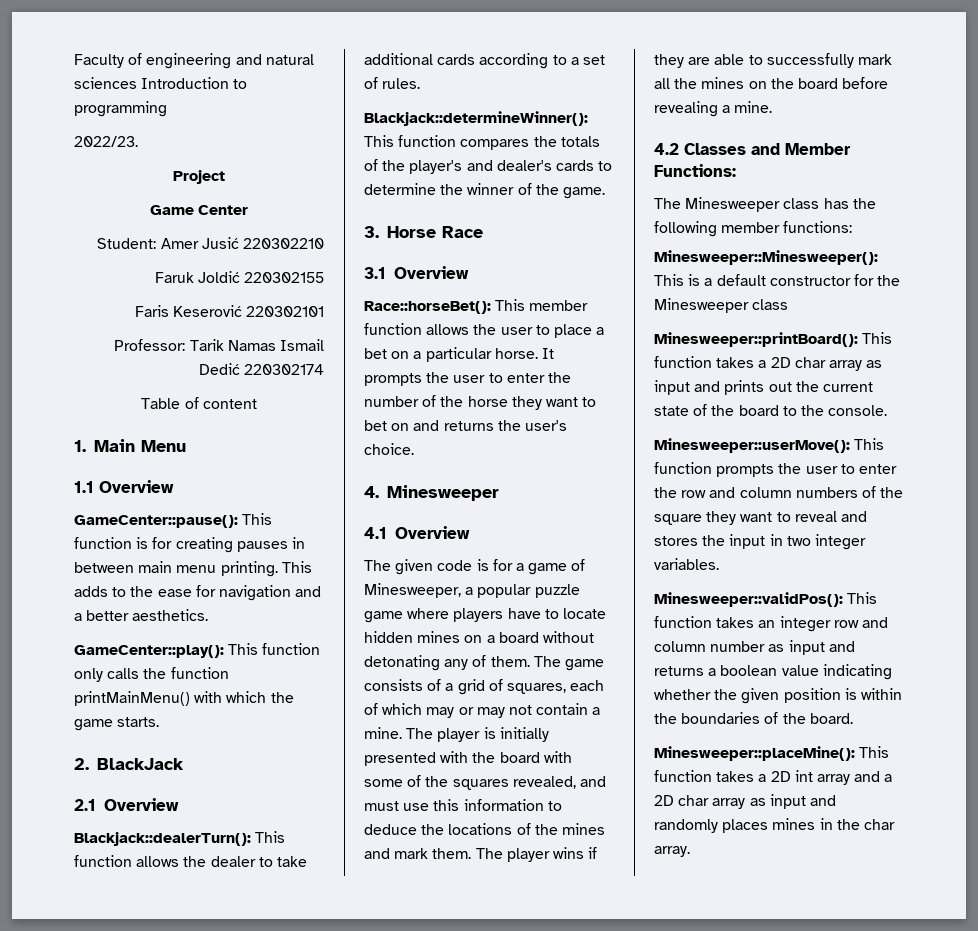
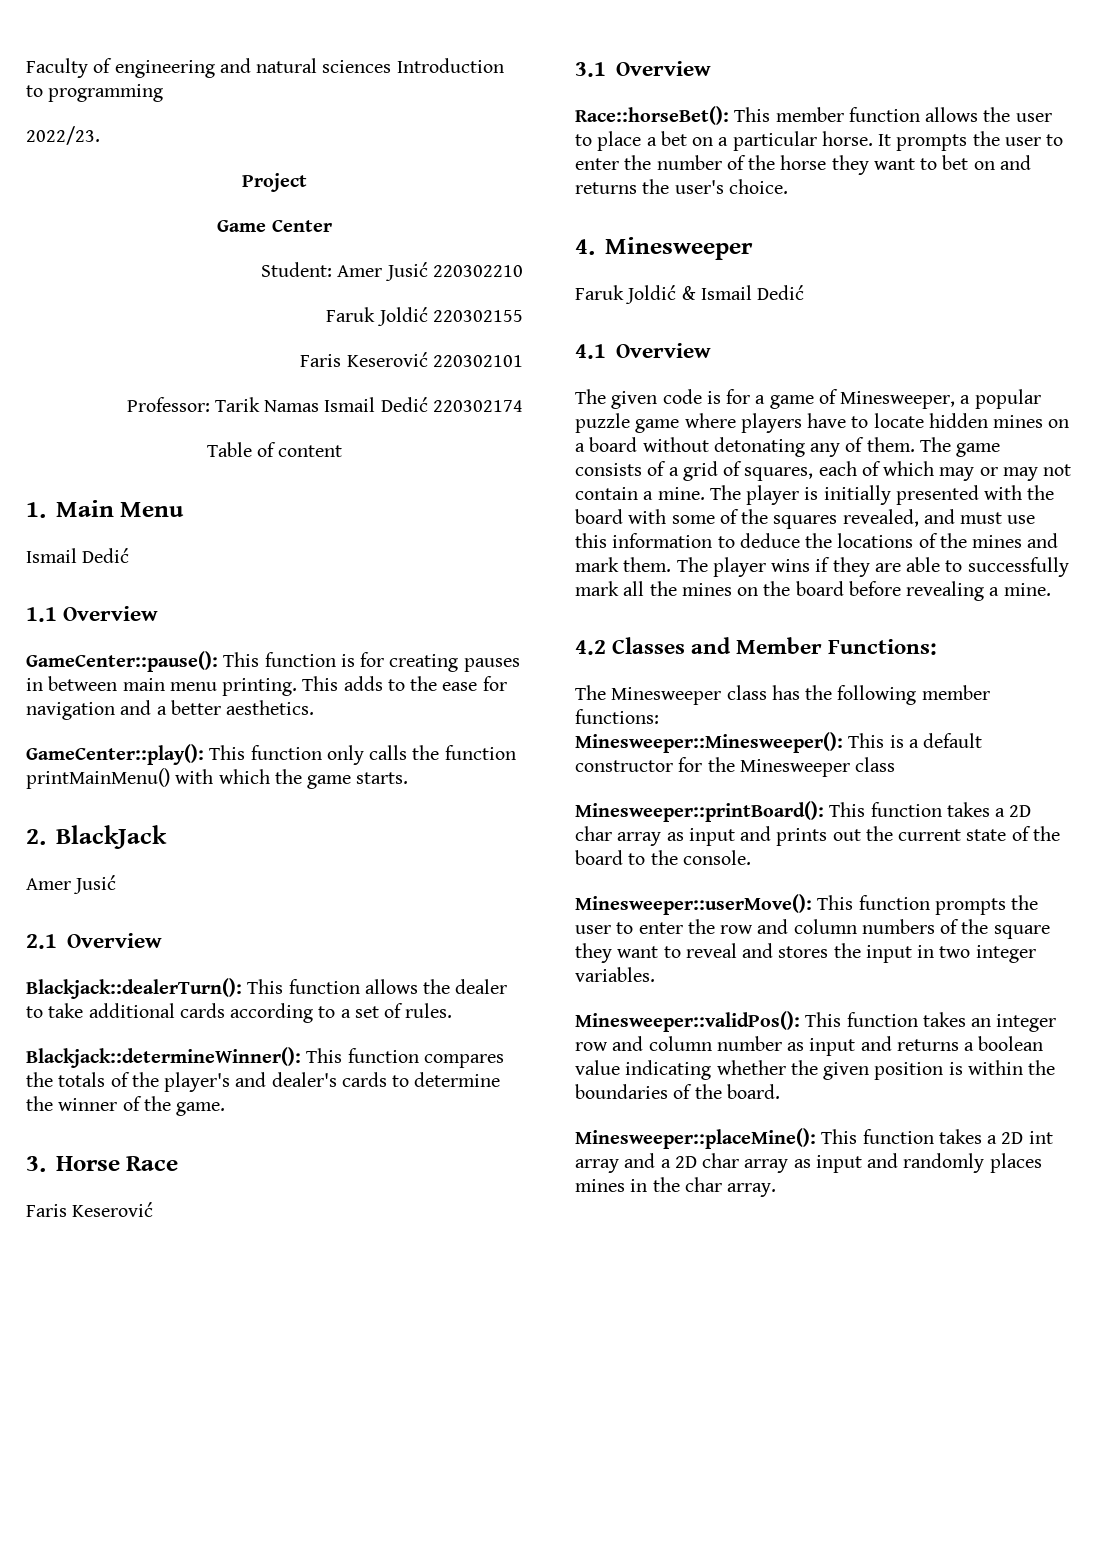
  1. Main Menu
+ Ismail Dedić
  2. BlackJack
+ Amer Jusić
  3. Horse Race
+ Faris Keserović
+ Faruk Joldić & Ismail Dedić

